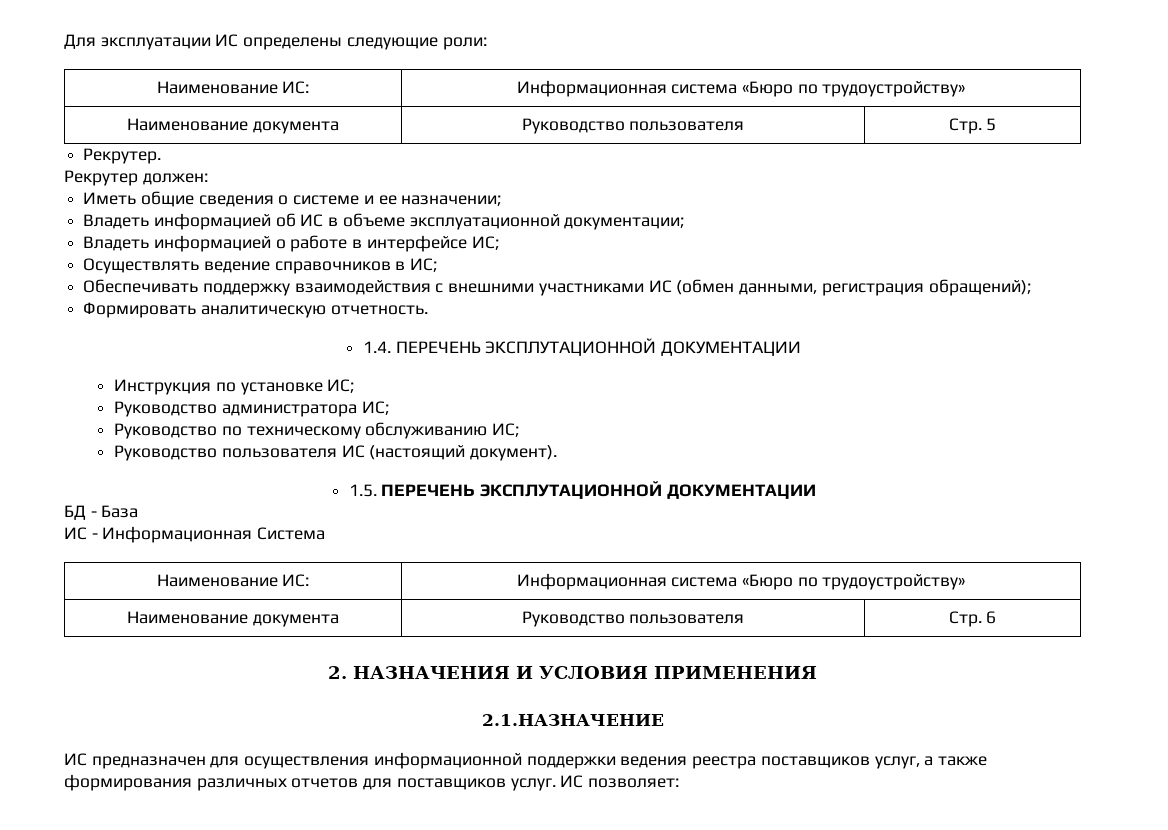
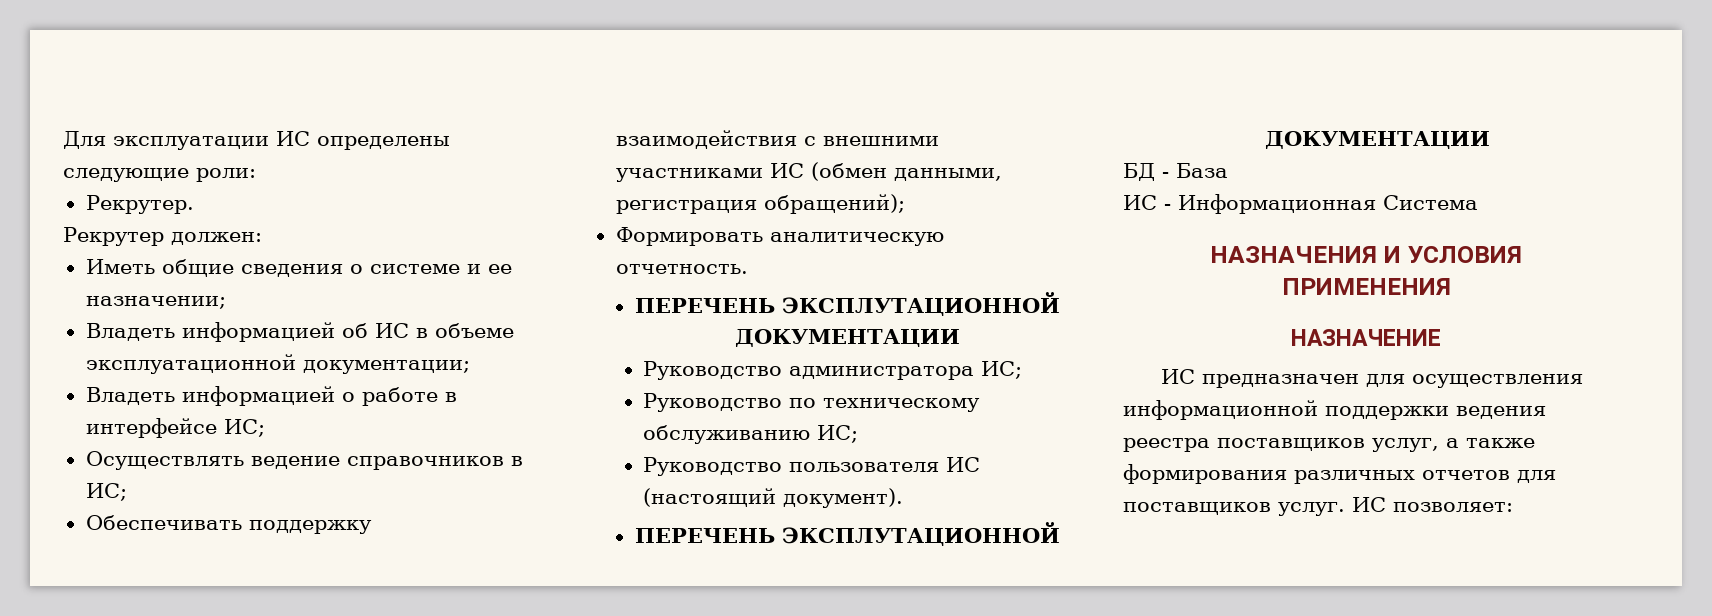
  Для эксплуатации ИС определены следующие роли:
- Наименование ИС: | Информационная система «Бюро по трудоустройству»
- Наименование документа | Руководство пользователя | Стр. 5
  Формировать аналитическую отчетность.
- 1.4. ПЕРЕЧЕНЬ ЭКСПЛУТАЦИОННОЙ ДОКУМЕНТАЦИИ
- Инструкция по установке ИС;
+ ПЕРЕЧЕНЬ ЭКСПЛУТАЦИОННОЙ ДОКУМЕНТАЦИИ
  Руководство пользователя ИС (настоящий документ).
- 1.5. ПЕРЕЧЕНЬ ЭКСПЛУТАЦИОННОЙ ДОКУМЕНТАЦИИ
+ ПЕРЕЧЕНЬ ЭКСПЛУТАЦИОННОЙ ДОКУМЕНТАЦИИ
  ИС - Информационная Система
- Наименование ИС: | Информационная система «Бюро по трудоустройству»
- Наименование документа | Руководство пользователя | Стр. 6
- 2. НАЗНАЧЕНИЯ И УСЛОВИЯ ПРИМЕНЕНИЯ
+ НАЗНАЧЕНИЯ И УСЛОВИЯ ПРИМЕНЕНИЯ
- 2.1.НАЗНАЧЕНИЕ
+ НАЗНАЧЕНИЕ

